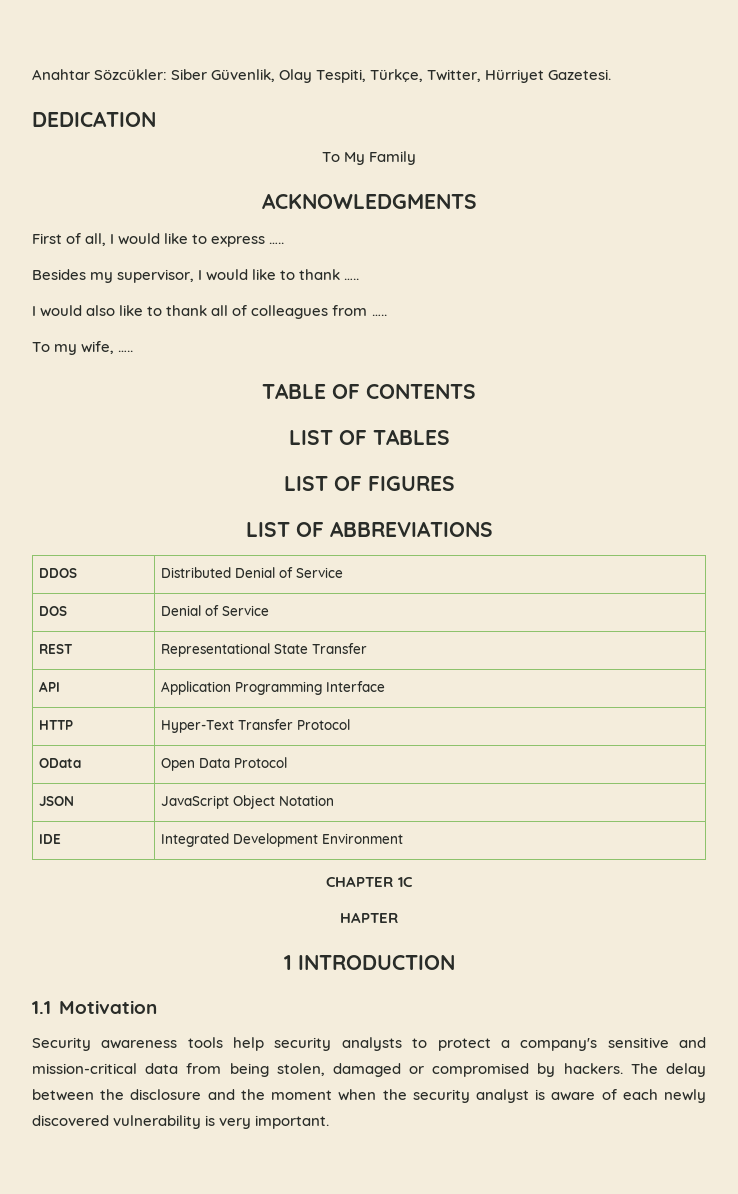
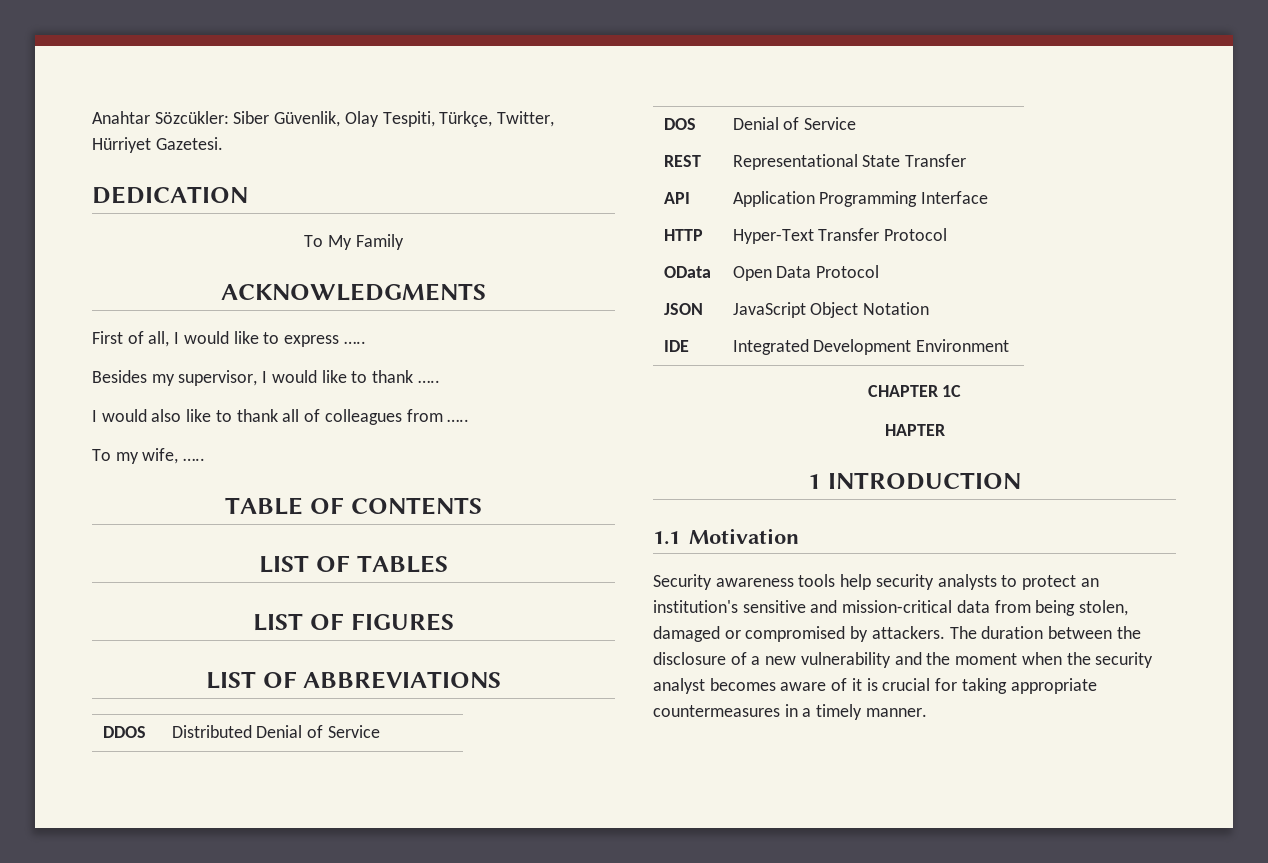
- Security awareness tools help security analysts to protect a company's sensitive and mission-critical data from being stolen, damaged or compromised by hackers. The delay between the disclosure and the moment when the security analyst is aware of each newly discovered vulnerability is very important.
+ Security awareness tools help security analysts to protect an institution's sensitive and mission-critical data from being stolen, damaged or compromised by attackers. The duration between the disclosure of a new vulnerability and the moment when the security analyst becomes aware of it is crucial for taking appropriate countermeasures in a timely manner.

